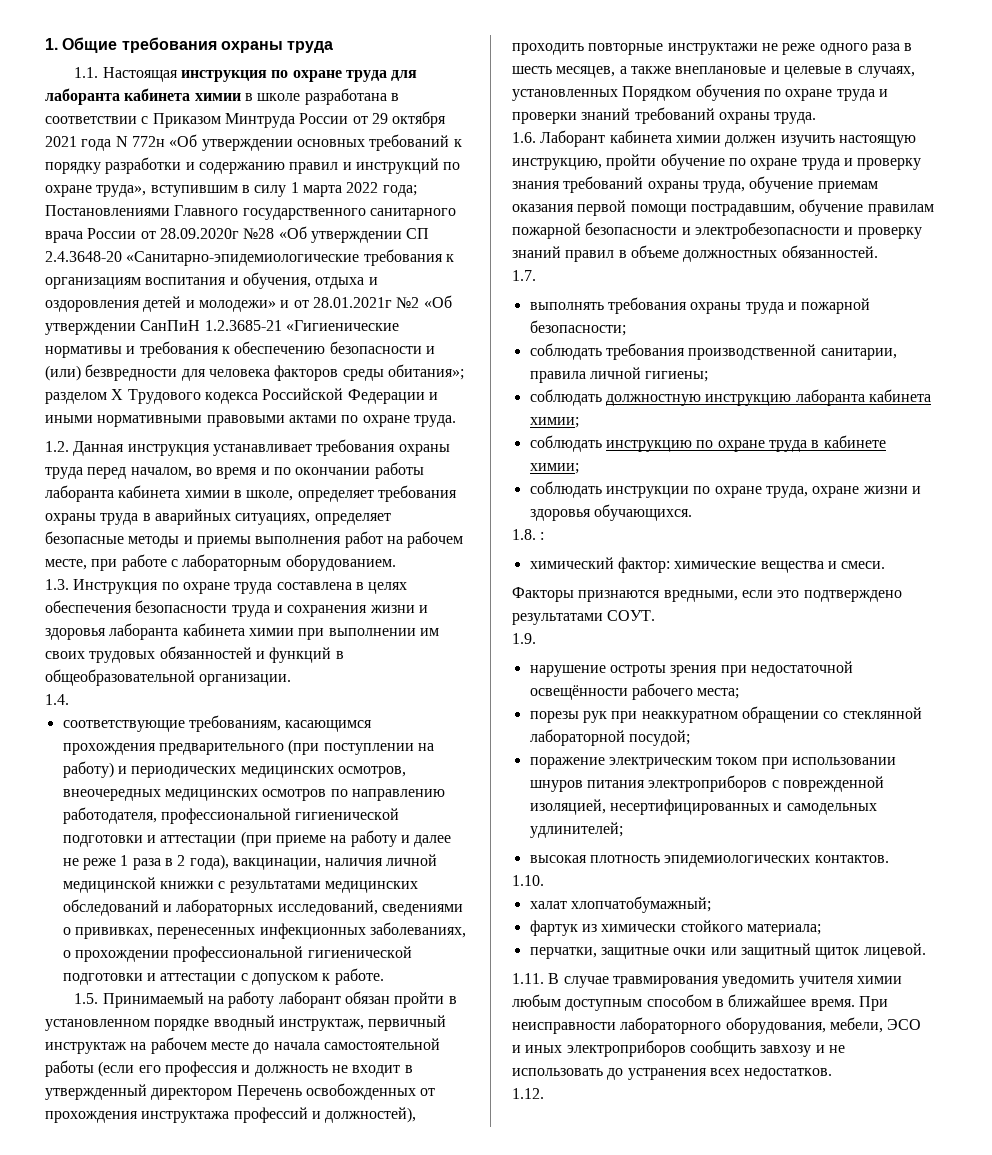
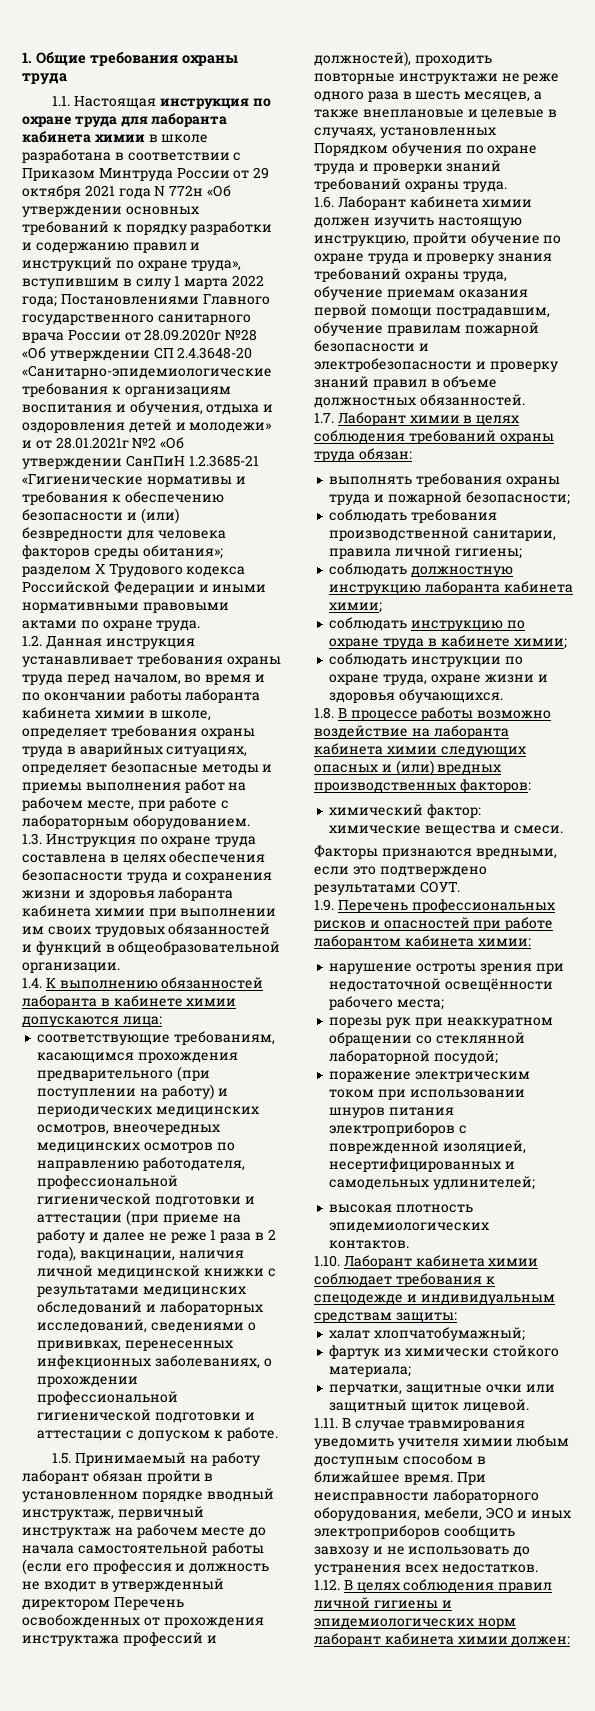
- 1.4.
+ 1.4. К выполнению обязанностей лаборанта в кабинете химии допускаются лица:
- 1.7.
+ 1.7. Лаборант химии в целях соблюдения требований охраны труда обязан:
- 1.8. :
+ 1.8. В процессе работы возможно воздействие на лаборанта кабинета химии следующих опасных и (или) вредных производственных факторов:
- 1.9.
+ 1.9. Перечень профессиональных рисков и опасностей при работе лаборантом кабинета химии:
- 1.10.
+ 1.10. Лаборант кабинета химии соблюдает требования к спецодежде и индивидуальным средствам защиты:
- 1.12.
+ 1.12. В целях соблюдения правил личной гигиены и эпидемиологических норм лаборант кабинета химии должен:

